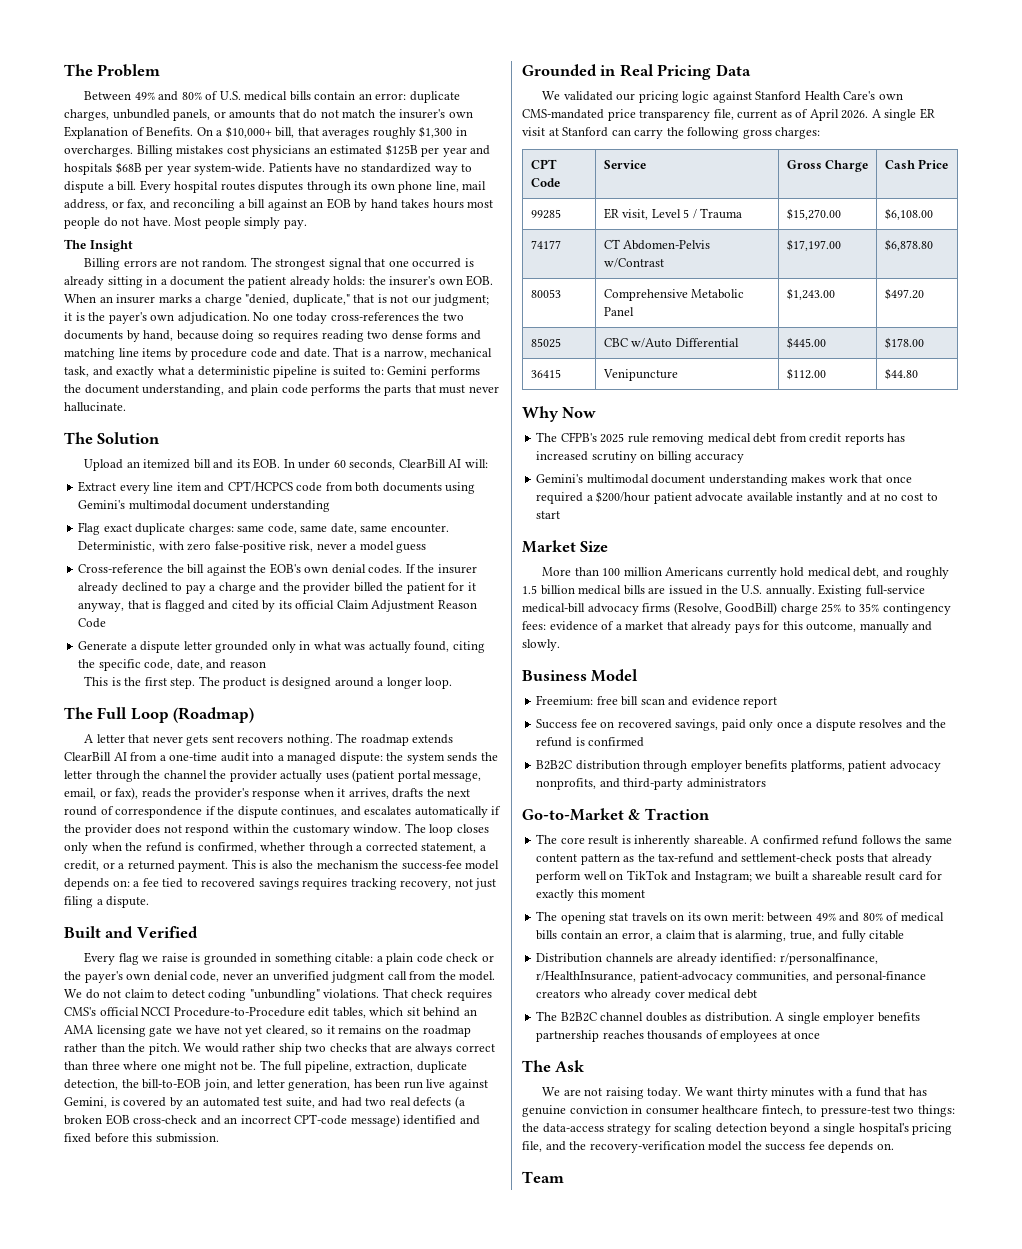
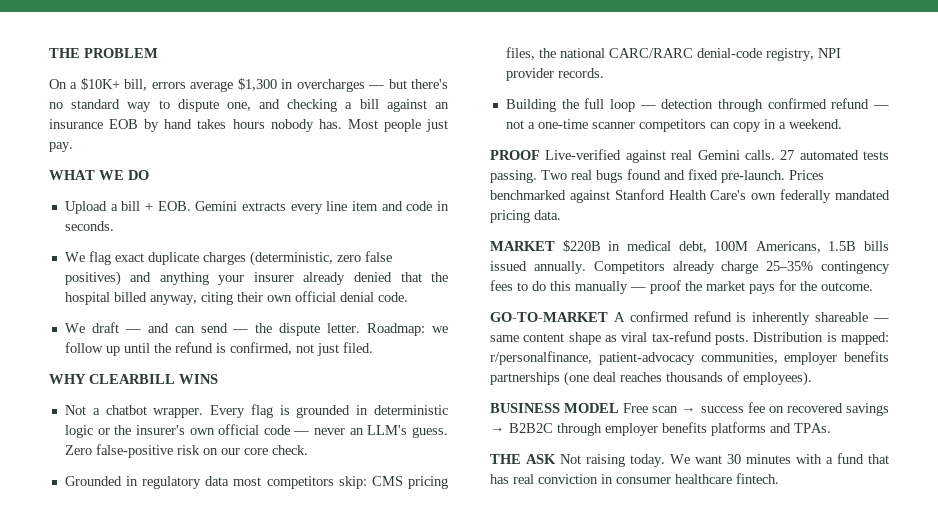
- The Problem
- Between 49% and 80% of U.S. medical bills contain an error: duplicate charges, unbundled panels, or amounts that do not match the insurer's own Explanation of Benefits. On a $10,000+ bill, that averages roughly $1,300 in overcharges. Billing mistakes cost physicians an estimated $125B per year and hospitals $68B per year system-wide. Patients have no standardized way to dispute a bill. Every hospital routes disputes through its own phone line, mail address, or fax, and reconciling a bill against an EOB by hand takes hours most people do not have.
+ THE PROBLEM
+ On a $10K+ bill, errors average $1,300 in overcharges — but there's no standard way to dispute one, and checking a bill against an insurance EOB by hand takes hours nobody has.
- Most people simply pay.
+ Most people just pay.
- The Insight
- Billing errors are not random. The strongest signal that one occurred is already sitting in a document the patient already holds: the insurer's own EOB. When an insurer marks a charge "denied, duplicate," that is not our judgment; it is the payer's own adjudication. No one today cross-references the two documents by hand, because doing so requires reading two dense forms and matching line items by procedure code and date. That is a narrow, mechanical task, and exactly what a deterministic pipeline is suited to: Gemini performs the document understanding, and plain code performs the parts that must never hallucinate.
- The Solution
- Upload an itemized bill and its EOB. In under 60 seconds, ClearBill AI will:
- Extract every line item and CPT/HCPCS code from both documents using Gemini's multimodal document understanding
- Flag exact duplicate charges: same code, same date, same encounter. Deterministic, with zero false-positive risk, never a model guess
- Cross-reference the bill against the EOB's own denial codes. If the insurer already declined to pay a charge and the provider billed the patient for it anyway, that is flagged and cited by its official Claim Adjustment Reason Code
- Generate a dispute letter grounded only in what was actually found, citing the specific code, date, and reason
- This is the first step. The product is designed around a longer loop.
- The Full Loop (Roadmap)
- A letter that never gets sent recovers nothing. The roadmap extends ClearBill AI from a one-time audit into a managed dispute: the system sends the letter through the channel the provider actually uses (patient portal message, email, or fax), reads the provider's response when it arrives, drafts the next round of correspondence if the dispute continues, and escalates automatically if the provider does not respond within the customary window. The loop closes only when the refund is confirmed, whether through a corrected statement, a credit, or a returned payment. This is also the mechanism the success-fee model depends on: a fee tied to recovered savings requires tracking recovery, not just filing a dispute.
- Built and Verified
- Every flag we raise is grounded in something citable: a plain code check or the payer's own denial code, never an unverified judgment call from the model. We do not claim to detect coding "unbundling" violations. That check requires CMS's official NCCI Procedure-to-Procedure edit tables, which sit behind an AMA licensing gate we have not yet cleared, so it remains on the roadmap rather than the pitch. We would rather ship two checks that are always correct than three where one might not be. The full pipeline, extraction, duplicate detection, the bill-to-EOB join, and letter generation, has been run live against Gemini, is covered by an automated test suite, and had two real defects (a broken EOB cross-check and an incorrect CPT-code message) identified and fixed before this submission.
- Grounded in Real Pricing Data
- We validated our pricing logic against Stanford Health Care's own CMS-mandated price transparency file, current as of April 2026. A single ER visit at Stanford can carry the following gross charges:
- CPT Code | Service | Gross Charge | Cash Price
- 99285 | ER visit, Level 5 / Trauma | $15,270.00 | $6,108.00
- 74177 | CT Abdomen-Pelvis w/Contrast | $17,197.00 | $6,878.80
- 80053 | Comprehensive Metabolic Panel | $1,243.00 | $497.20
- 85025 | CBC w/Auto Differential | $445.00 | $178.00
- 36415 | Venipuncture | $112.00 | $44.80
- Why Now
- The CFPB's 2025 rule removing medical debt from credit reports has increased scrutiny on billing accuracy
- Gemini's multimodal document understanding makes work that once required a $200/hour patient advocate available instantly and at no cost to start
- Market Size
- More than 100 million Americans currently hold medical debt, and roughly 1.5 billion medical bills are issued in the U.S. annually. Existing full-service medical-bill advocacy firms (Resolve, GoodBill) charge 25% to 35% contingency fees: evidence of a market that already pays for this outcome, manually and slowly.
- Business Model
- Freemium: free bill scan and evidence report
- Success fee on recovered savings, paid only once a dispute resolves and the refund is confirmed
- B2B2C distribution through employer benefits platforms, patient advocacy nonprofits, and third-party administrators
- Go-to-Market & Traction
- The core result is inherently shareable. A confirmed refund follows the same content pattern as the tax-refund and settlement-check posts that already perform well on TikTok and Instagram; we built a shareable result card for exactly this moment
- The opening stat travels on its own merit: between 49% and 80% of medical bills contain an error, a claim that is alarming, true, and fully citable
- Distribution channels are already identified: r/personalfinance, r/HealthInsurance, patient-advocacy communities, and personal-finance creators who already cover medical debt
- The B2B2C channel doubles as distribution. A single employer benefits partnership reaches thousands of employees at once
- The Ask
- We are not raising today.
+ WHAT WE DO
+ Upload a bill + EOB. Gemini extracts every line item and code in seconds.
+ We flag exact duplicate charges (deterministic, zero false positives) and anything your insurer already denied that the hospital billed anyway, citing their own official denial code.
+ We draft — and can send — the dispute letter. Roadmap: we follow up until the refund is confirmed, not just filed.
+ WHY CLEARBILL WINS
+ Not a chatbot wrapper. Every flag is grounded in deterministic logic or the insurer's own official code — never an LLM's guess. Zero false-positive risk on our core check.
+ Grounded in regulatory data most competitors skip: CMS pricing files, the national CARC/RARC denial-code registry, NPI provider records.
+ Building the full loop — detection through confirmed refund — not a one-time scanner competitors can copy in a weekend.
+ PROOF Live-verified against real Gemini calls. 27 automated tests passing. Two real bugs found and fixed pre-launch. Prices benchmarked against Stanford Health Care's own federally mandated pricing data.
+ MARKET $220B in medical debt, 100M Americans, 1.5B bills issued annually. Competitors already charge 25–35% contingency fees to do this manually — proof the market pays for the outcome.
+ GO-TO-MARKET A confirmed refund is inherently shareable — same content shape as viral tax-refund posts. Distribution is mapped: r/personalfinance, patient-advocacy communities, employer benefits partnerships (one deal reaches thousands of employees).
+ BUSINESS MODEL Free scan → success fee on recovered savings → B2B2C through employer benefits platforms and TPAs.
+ THE ASK Not raising today.
- We want thirty minutes with a fund that has genuine conviction in consumer healthcare fintech, to pressure-test two things: the data-access strategy for scaling detection beyond a single hospital's pricing file, and the recovery-verification model the success fee depends on.
- Team
+ We want 30 minutes with a fund that has real conviction in consumer healthcare fintech.

